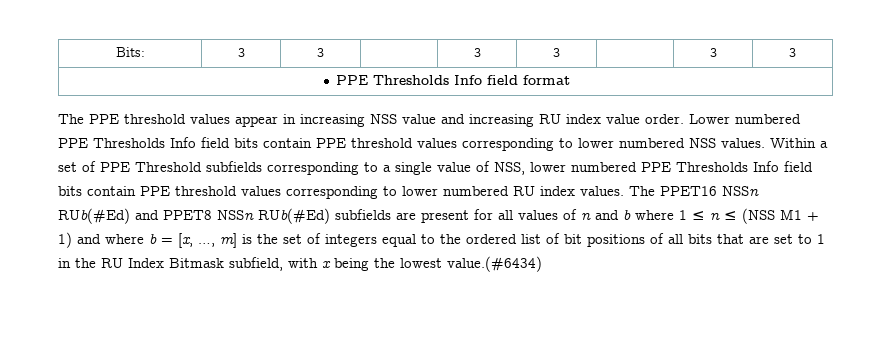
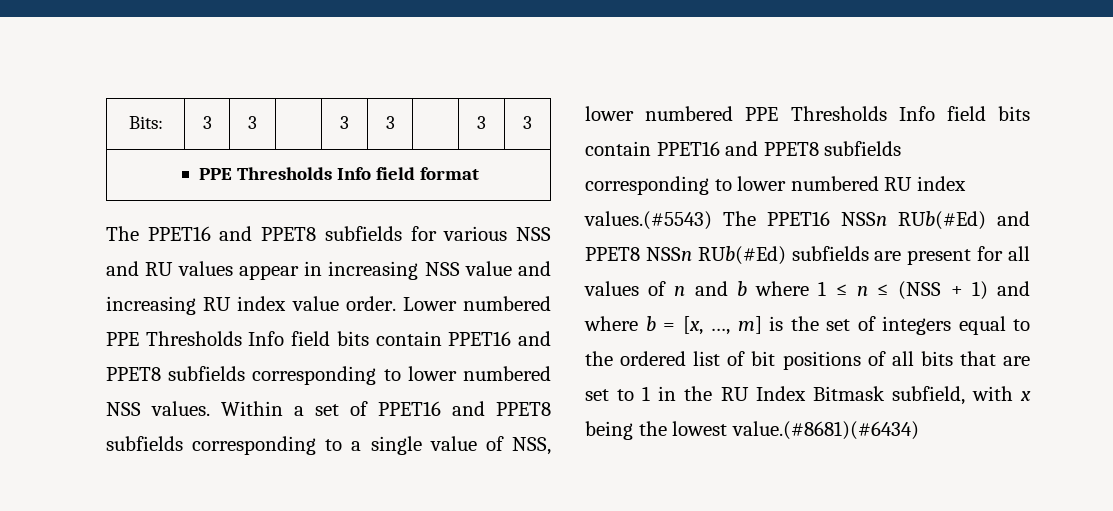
- The PPE threshold values appear in increasing NSS value and increasing RU index value order.
+ The PPET16 and PPET8 subfields for various NSS and RU values appear in increasing NSS value and increasing RU index value order.
- Lower numbered PPE Thresholds Info field bits contain PPE threshold values corresponding to lower numbered NSS values.
+ Lower numbered PPE Thresholds Info field bits contain PPET16 and PPET8 subfields corresponding to lower numbered NSS values.
- Within a set of PPE Threshold subfields corresponding to a single value of NSS, lower numbered PPE Thresholds Info field bits contain PPE threshold values corresponding to lower numbered RU index values. The PPET16 NSSn RUb(#Ed) and PPET8 NSSn RUb(#Ed) subfields are present for all values of n and b where 1 ≤ n ≤ (NSS M1 + 1) and where b = [x, …, m] is the set of integers equal to the ordered list of bit positions of all bits that are set to 1 in the RU Index Bitmask subfield, with x being the lowest value.(#6434)
+ Within a set of PPET16 and PPET8 subfields corresponding to a single value of NSS, lower numbered PPE Thresholds Info field bits contain PPET16 and PPET8 subfields corresponding to lower numbered RU index values.(#5543) The PPET16 NSSn RUb(#Ed) and PPET8 NSSn RUb(#Ed) subfields are present for all values of n and b where 1 ≤ n ≤ (NSS + 1) and where b = [x, …, m] is the set of integers equal to the ordered list of bit positions of all bits that are set to 1 in the RU Index Bitmask subfield, with x being the lowest value.(#8681)(#6434)

